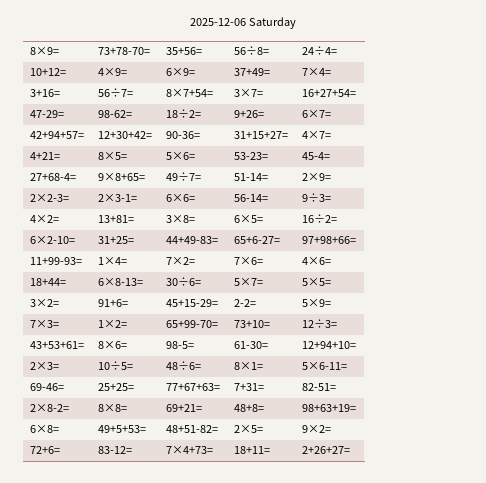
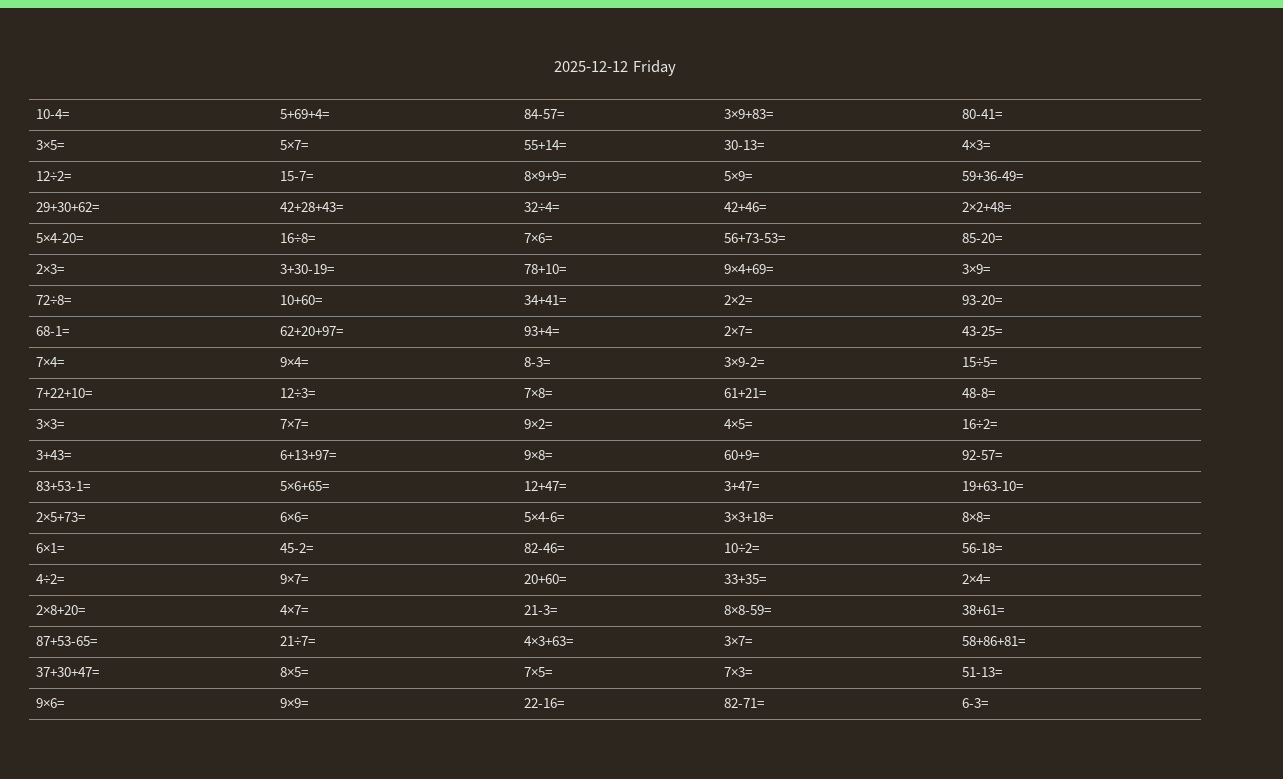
- 2025-12-06 Saturday
- 8×9= | 73+78-70= | 35+56= | 56÷8= | 24÷4=
- 10+12= | 4×9= | 6×9= | 37+49= | 7×4=
- 3+16= | 56÷7= | 8×7+54= | 3×7= | 16+27+54=
- 47-29= | 98-62= | 18÷2= | 9+26= | 6×7=
- 42+94+57= | 12+30+42= | 90-36= | 31+15+27= | 4×7=
- 4+21= | 8×5= | 5×6= | 53-23= | 45-4=
- 27+68-4= | 9×8+65= | 49÷7= | 51-14= | 2×9=
- 2×2-3= | 2×3-1= | 6×6= | 56-14= | 9÷3=
- 4×2= | 13+81= | 3×8= | 6×5= | 16÷2=
- 6×2-10= | 31+25= | 44+49-83= | 65+6-27= | 97+98+66=
- 11+99-93= | 1×4= | 7×2= | 7×6= | 4×6=
- 18+44= | 6×8-13= | 30÷6= | 5×7= | 5×5=
- 3×2= | 91+6= | 45+15-29= | 2-2= | 5×9=
- 7×3= | 1×2= | 65+99-70= | 73+10= | 12÷3=
- 43+53+61= | 8×6= | 98-5= | 61-30= | 12+94+10=
- 2×3= | 10÷5= | 48÷6= | 8×1= | 5×6-11=
- 69-46= | 25+25= | 77+67+63= | 7+31= | 82-51=
- 2×8-2= | 8×8= | 69+21= | 48+8= | 98+63+19=
- 6×8= | 49+5+53= | 48+51-82= | 2×5= | 9×2=
- 72+6= | 83-12= | 7×4+73= | 18+11= | 2+26+27=
+ 2025-12-12 Friday
+ 10-4= | 5+69+4= | 84-57= | 3×9+83= | 80-41=
+ 3×5= | 5×7= | 55+14= | 30-13= | 4×3=
+ 12÷2= | 15-7= | 8×9+9= | 5×9= | 59+36-49=
+ 29+30+62= | 42+28+43= | 32÷4= | 42+46= | 2×2+48=
+ 5×4-20= | 16÷8= | 7×6= | 56+73-53= | 85-20=
+ 2×3= | 3+30-19= | 78+10= | 9×4+69= | 3×9=
+ 72÷8= | 10+60= | 34+41= | 2×2= | 93-20=
+ 68-1= | 62+20+97= | 93+4= | 2×7= | 43-25=
+ 7×4= | 9×4= | 8-3= | 3×9-2= | 15÷5=
+ 7+22+10= | 12÷3= | 7×8= | 61+21= | 48-8=
+ 3×3= | 7×7= | 9×2= | 4×5= | 16÷2=
+ 3+43= | 6+13+97= | 9×8= | 60+9= | 92-57=
+ 83+53-1= | 5×6+65= | 12+47= | 3+47= | 19+63-10=
+ 2×5+73= | 6×6= | 5×4-6= | 3×3+18= | 8×8=
+ 6×1= | 45-2= | 82-46= | 10÷2= | 56-18=
+ 4÷2= | 9×7= | 20+60= | 33+35= | 2×4=
+ 2×8+20= | 4×7= | 21-3= | 8×8-59= | 38+61=
+ 87+53-65= | 21÷7= | 4×3+63= | 3×7= | 58+86+81=
+ 37+30+47= | 8×5= | 7×5= | 7×3= | 51-13=
+ 9×6= | 9×9= | 22-16= | 82-71= | 6-3=

